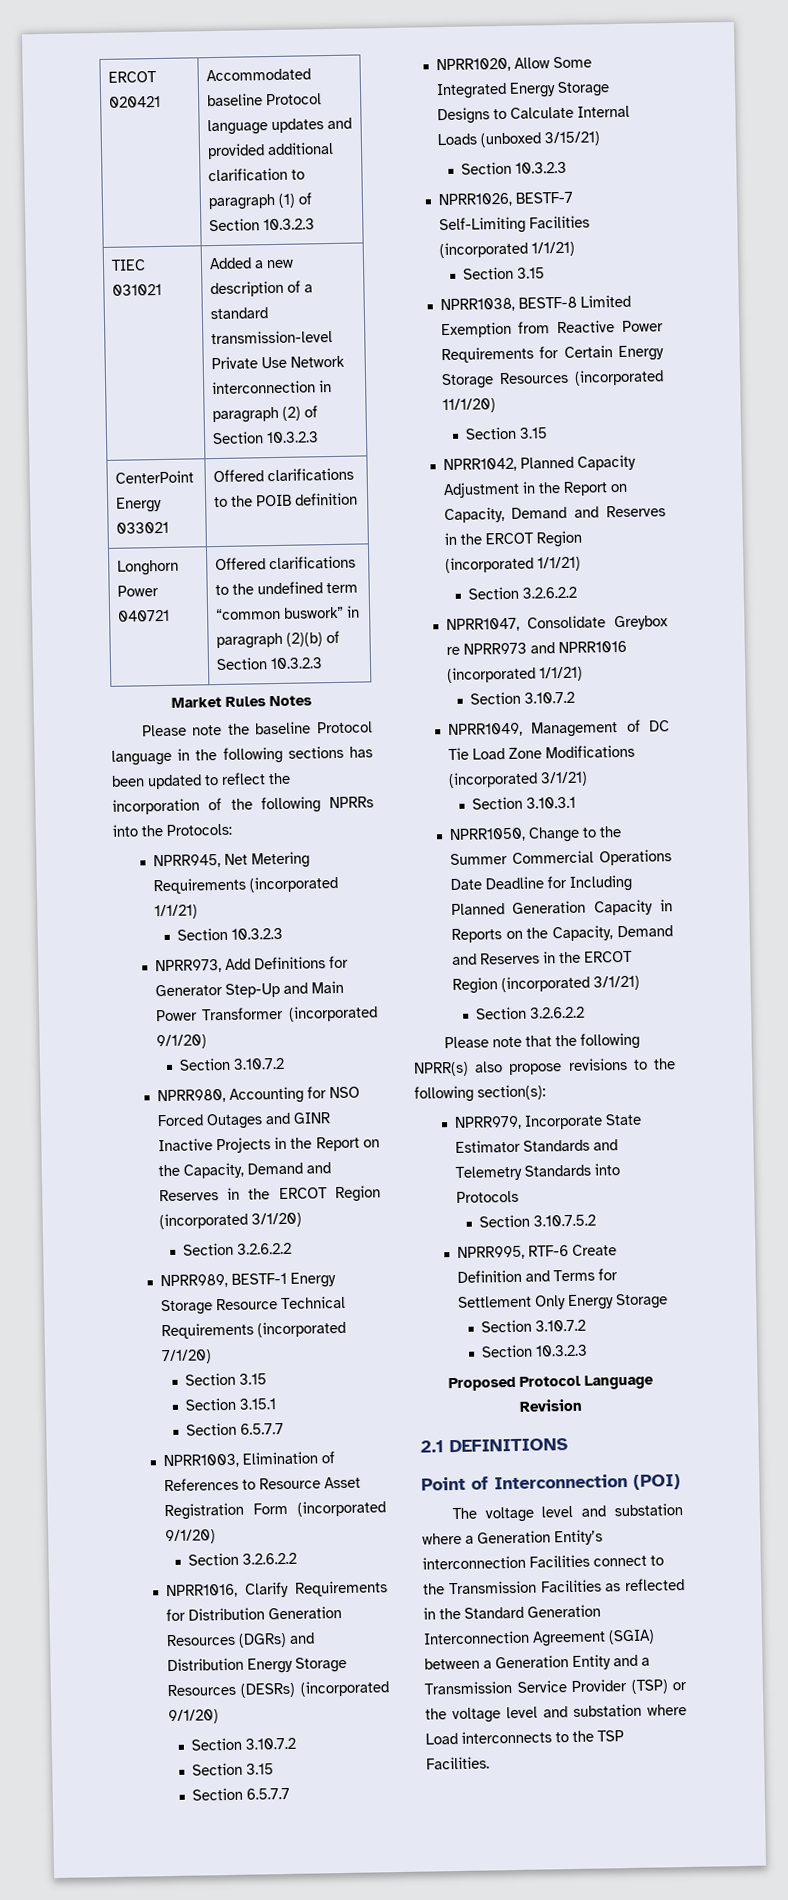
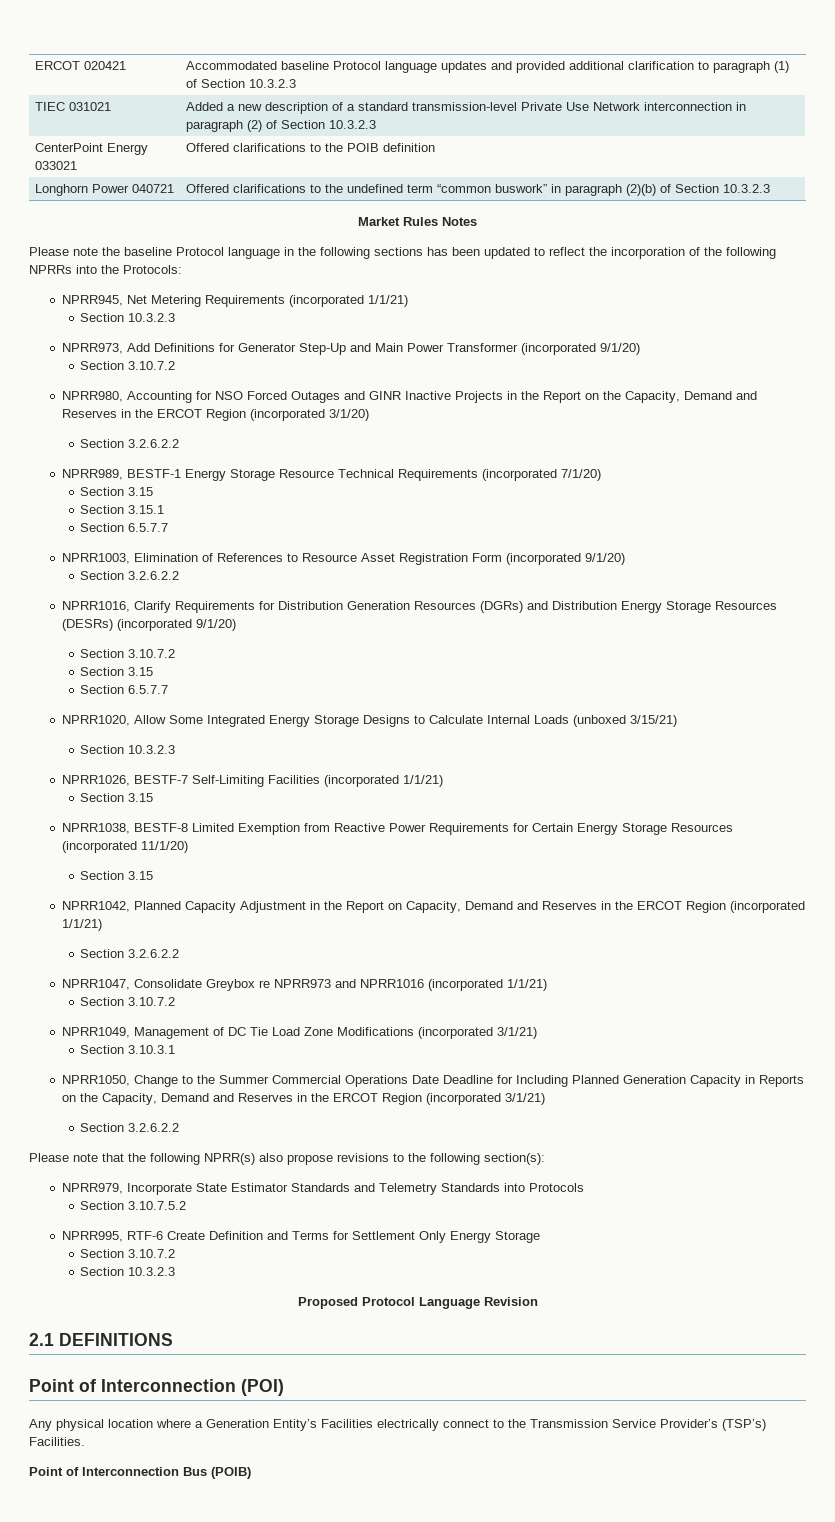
- The voltage level and substation where a Generation Entity’s interconnection Facilities connect to the Transmission Facilities as reflected in the Standard Generation Interconnection Agreement (SGIA) between a Generation Entity and a Transmission Service Provider (TSP) or the voltage level and substation where Load interconnects to the TSP Facilities.
+ Any physical location where a Generation Entity’s Facilities electrically connect to the Transmission Service Provider’s (TSP’s) Facilities.
+ Point of Interconnection Bus (POIB)

